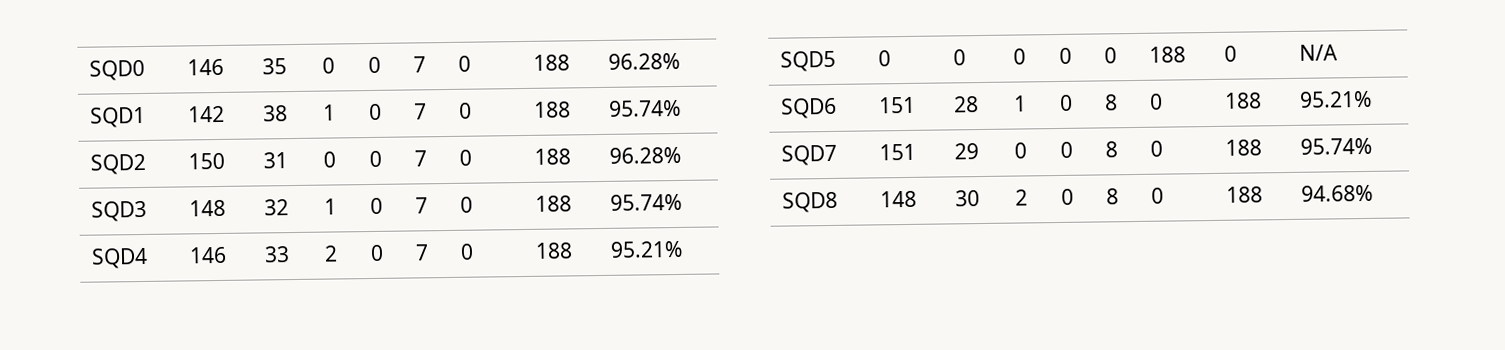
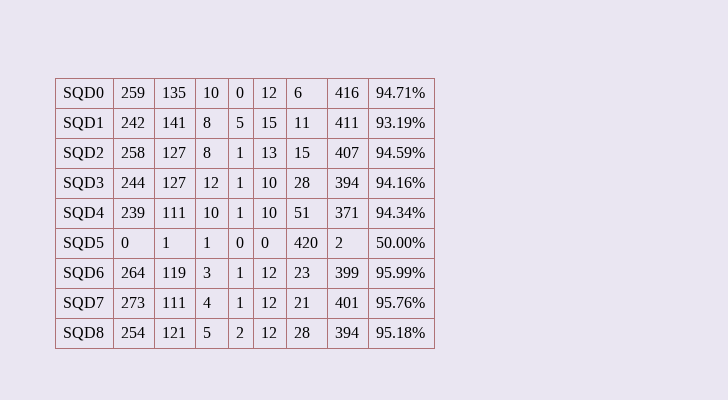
- SQD0 | 146 | 35 | 0 | 0 | 7 | 0 | 188 | 96.28%
- SQD1 | 142 | 38 | 1 | 0 | 7 | 0 | 188 | 95.74%
- SQD2 | 150 | 31 | 0 | 0 | 7 | 0 | 188 | 96.28%
- SQD3 | 148 | 32 | 1 | 0 | 7 | 0 | 188 | 95.74%
- SQD4 | 146 | 33 | 2 | 0 | 7 | 0 | 188 | 95.21%
- SQD5 | 0 | 0 | 0 | 0 | 0 | 188 | 0 | N/A
- SQD6 | 151 | 28 | 1 | 0 | 8 | 0 | 188 | 95.21%
- SQD7 | 151 | 29 | 0 | 0 | 8 | 0 | 188 | 95.74%
- SQD8 | 148 | 30 | 2 | 0 | 8 | 0 | 188 | 94.68%
+ SQD0 | 259 | 135 | 10 | 0 | 12 | 6 | 416 | 94.71%
+ SQD1 | 242 | 141 | 8 | 5 | 15 | 11 | 411 | 93.19%
+ SQD2 | 258 | 127 | 8 | 1 | 13 | 15 | 407 | 94.59%
+ SQD3 | 244 | 127 | 12 | 1 | 10 | 28 | 394 | 94.16%
+ SQD4 | 239 | 111 | 10 | 1 | 10 | 51 | 371 | 94.34%
+ SQD5 | 0 | 1 | 1 | 0 | 0 | 420 | 2 | 50.00%
+ SQD6 | 264 | 119 | 3 | 1 | 12 | 23 | 399 | 95.99%
+ SQD7 | 273 | 111 | 4 | 1 | 12 | 21 | 401 | 95.76%
+ SQD8 | 254 | 121 | 5 | 2 | 12 | 28 | 394 | 95.18%

